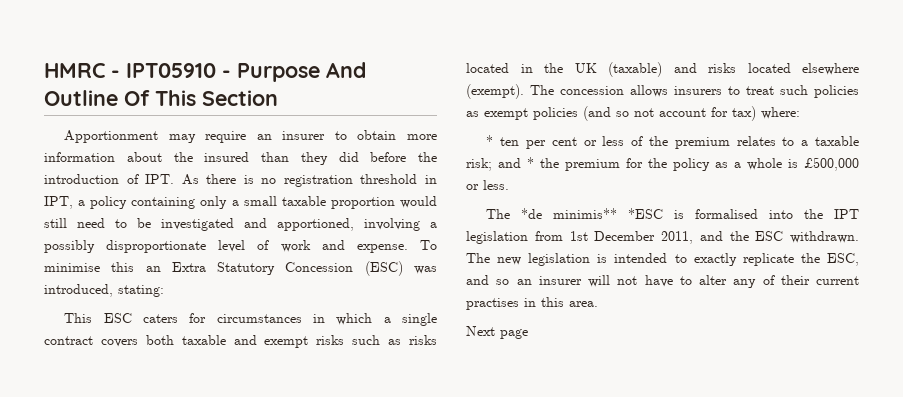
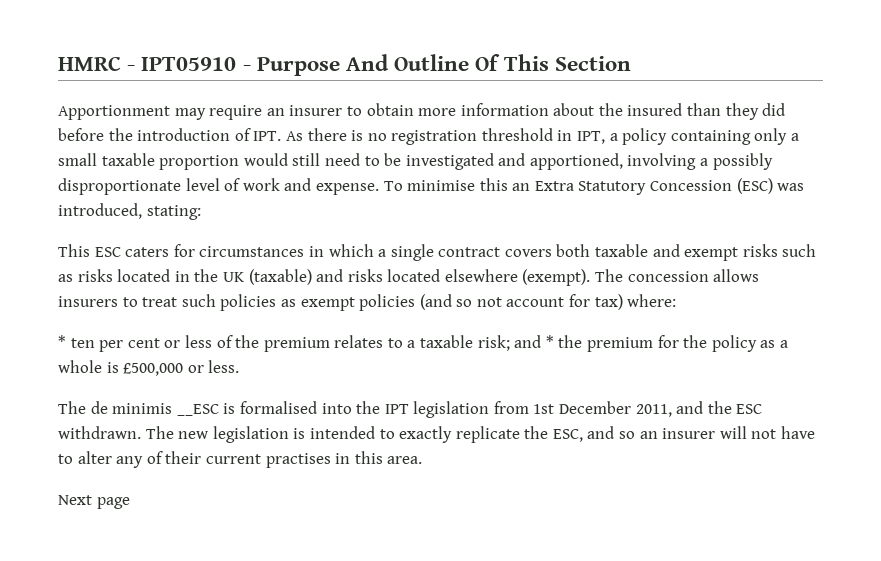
- The *de minimis** *ESC is formalised into the IPT legislation from 1st December 2011, and the ESC withdrawn.
+ The de minimis __ESC is formalised into the IPT legislation from 1st December 2011, and the ESC withdrawn.

